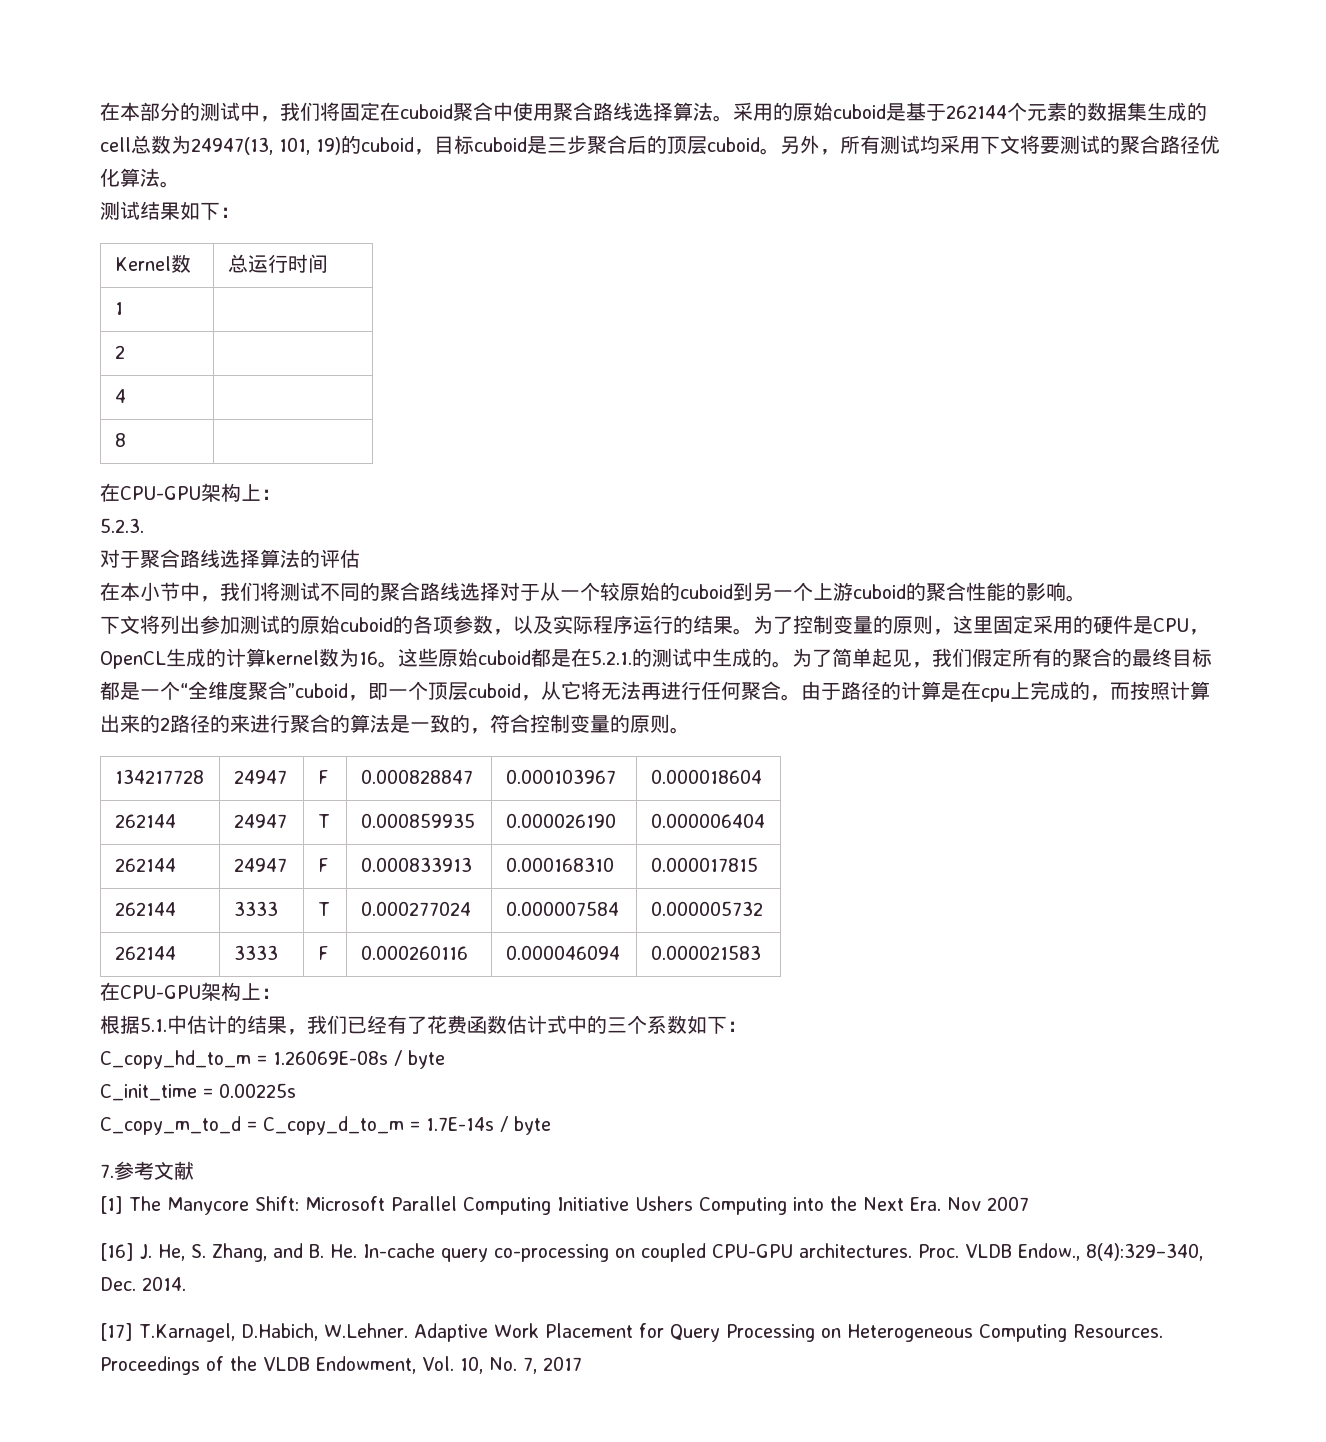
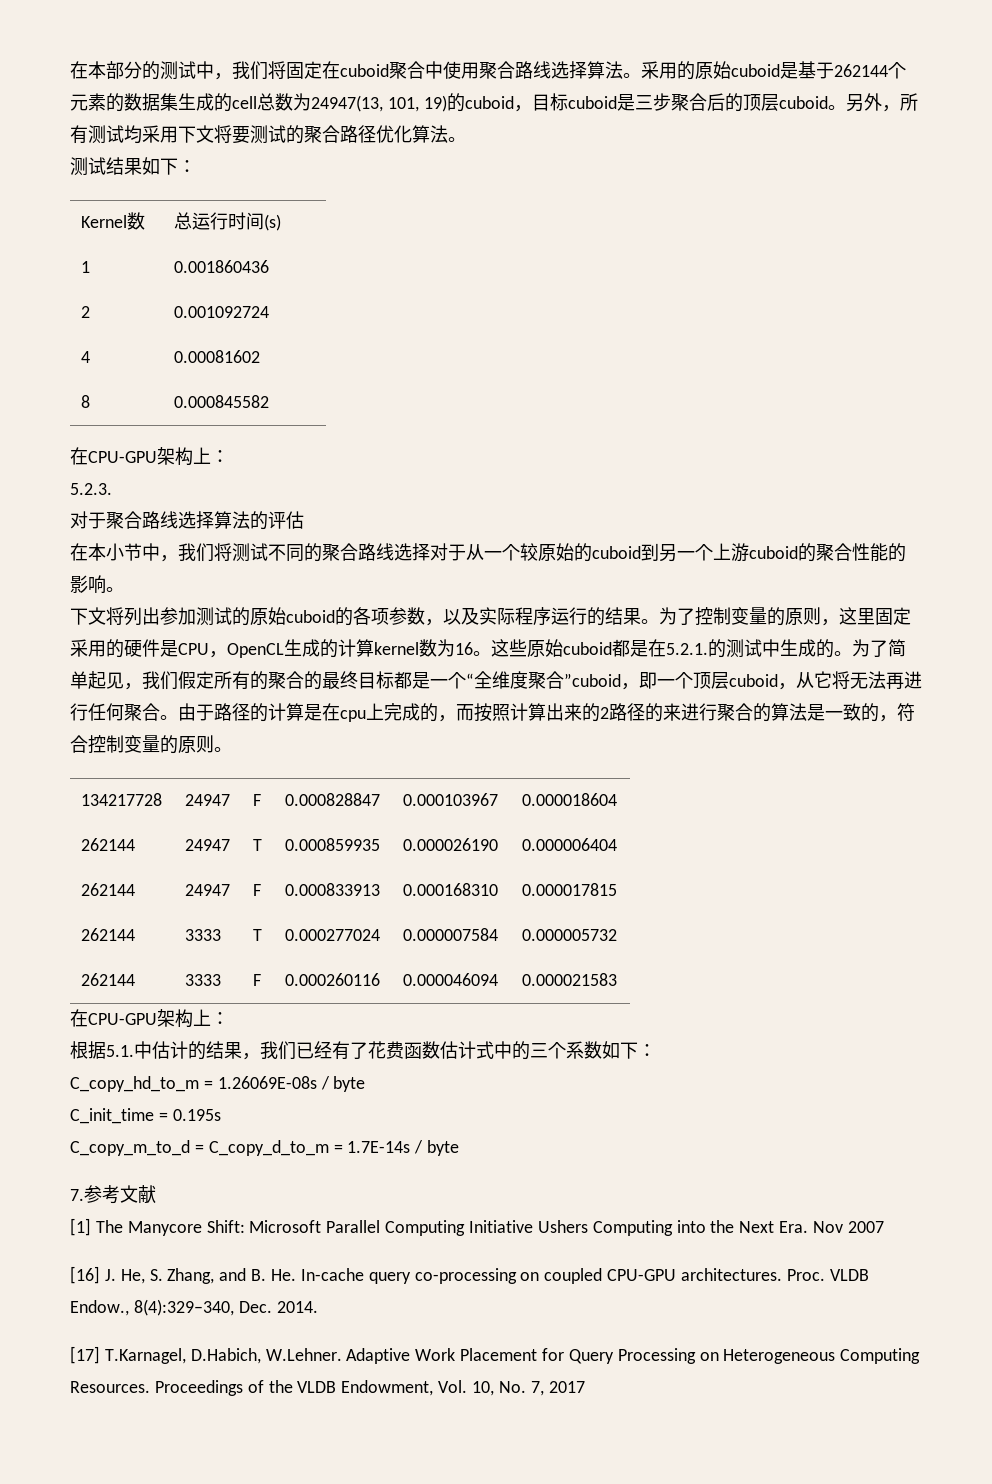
- Kernel数 | 总运行时间
+ Kernel数 | 总运行时间(s)
- 1 |
+ 1 | 0.001860436
- 2 |
+ 2 | 0.001092724
- 4 |
+ 4 | 0.00081602
- 8 |
+ 8 | 0.000845582
- C_init_time = 0.00225s
+ C_init_time = 0.195s

